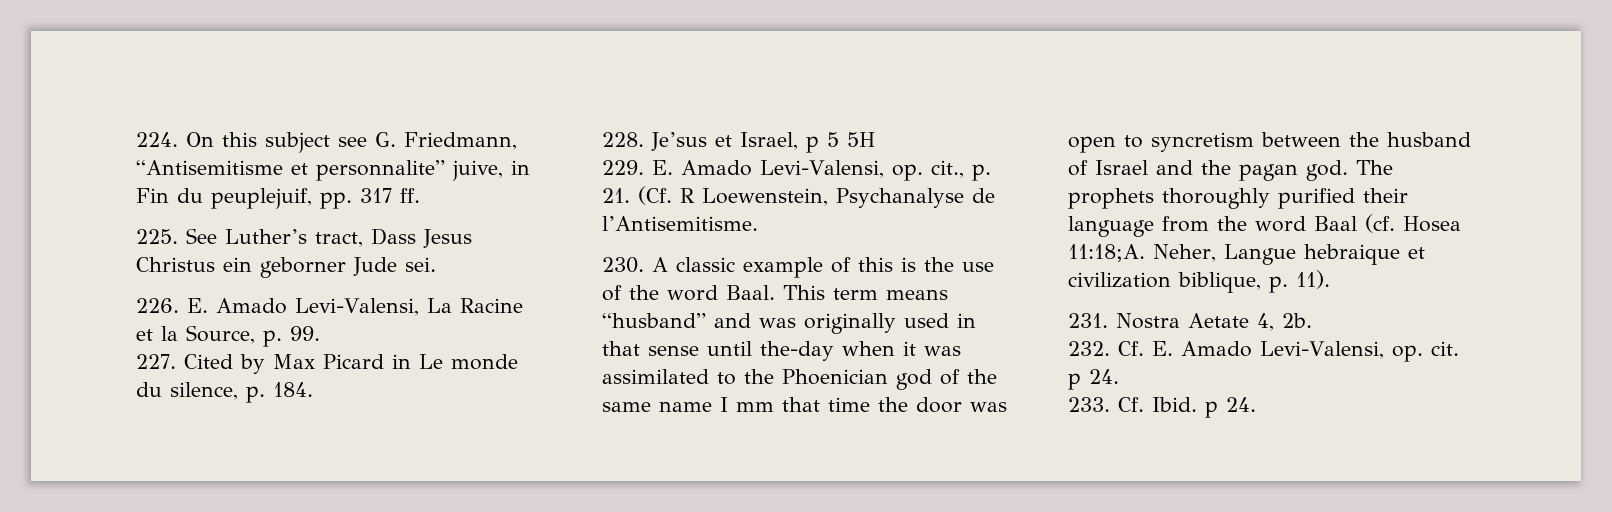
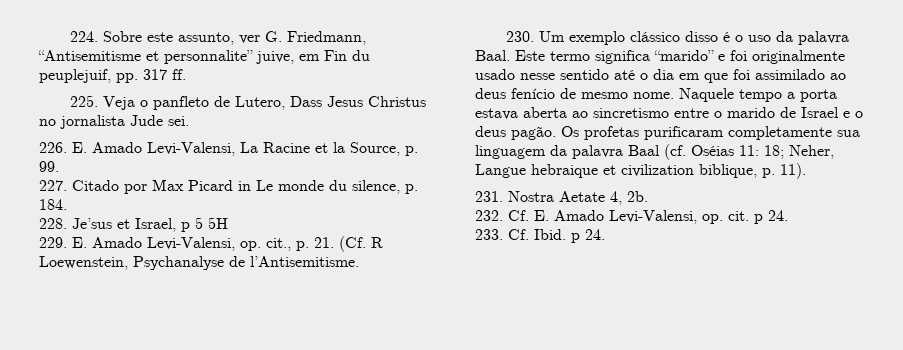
- 224. On this subject see G. Friedmann, “Antisemitisme et personnalite” juive, in Fin du peuplejuif, pp. 317 ff.
+ 224. Sobre este assunto, ver G. Friedmann, “Antisemitisme et personnalite” juive, em Fin du peuplejuif, pp. 317 ff.
- 225. See Luther’s tract, Dass Jesus Christus ein geborner Jude sei.
+ 225. Veja o panfleto de Lutero, Dass Jesus Christus no jornalista Jude sei.
- 227. Cited by Max Picard in Le monde du silence, p. 184.
+ 227. Citado por Max Picard in Le monde du silence, p. 184.
- 230. A classic example of this is the use of the word Baal. This term means “husband” and was originally used in that sense until the-day when it was assimilated to the Phoenician god of the same name I mm that time the door was open to syncretism between the husband of Israel and the pagan god. The prophets thoroughly purified their language from the word Baal (cf. Hosea 11:18;A. Neher, Langue hebraique et civilization biblique, p. 11).
+ 230. Um exemplo clássico disso é o uso da palavra Baal. Este termo significa “marido” e foi originalmente usado nesse sentido até o dia em que foi assimilado ao deus fenício de mesmo nome. Naquele tempo a porta estava aberta ao sincretismo entre o marido de Israel e o deus pagão. Os profetas purificaram completamente sua linguagem da palavra Baal (cf. Oséias 11: 18; Neher, Langue hebraique et civilization biblique, p. 11).

